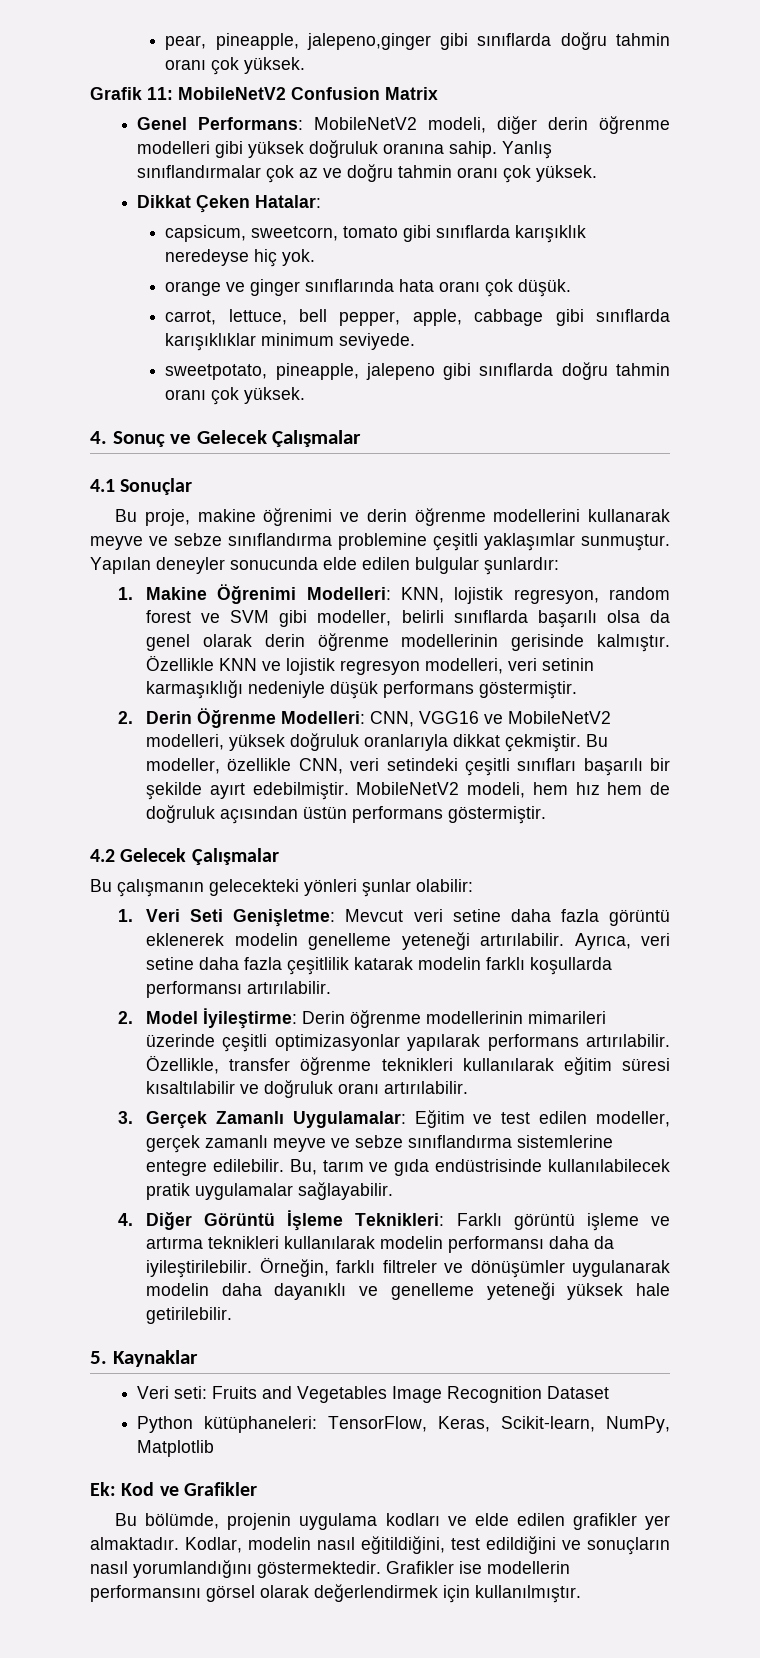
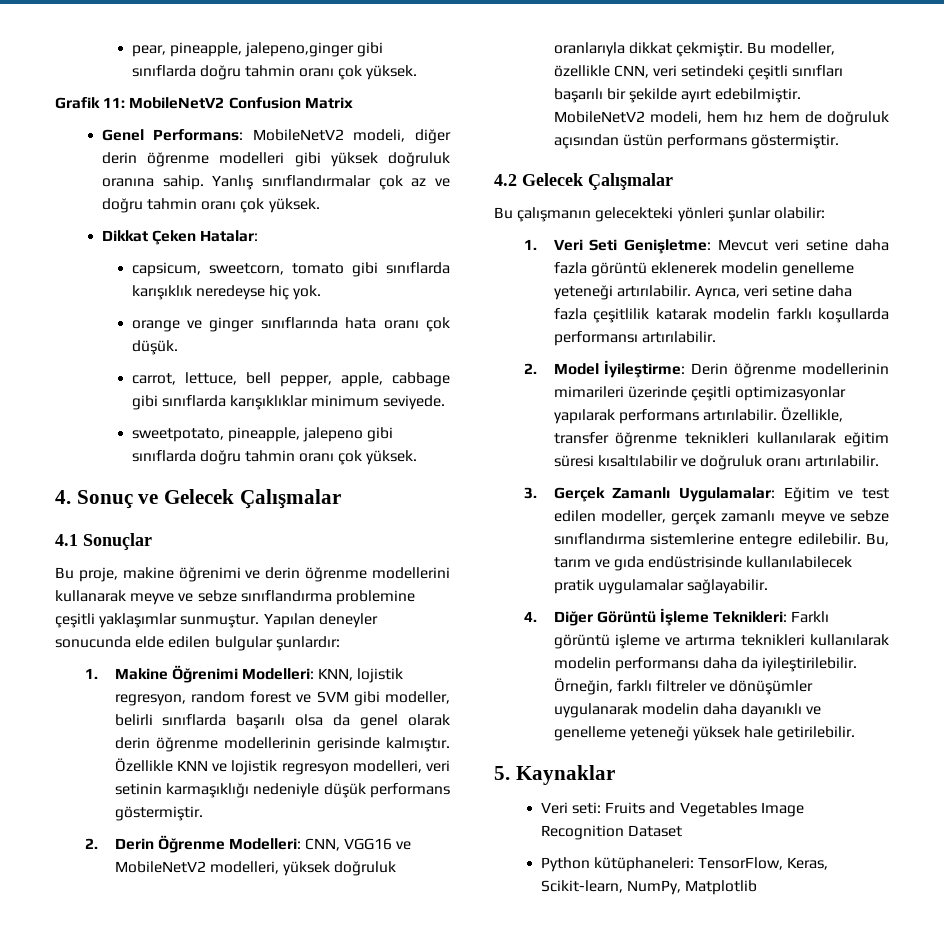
- Ek: Kod ve Grafikler
- Bu bölümde, projenin uygulama kodları ve elde edilen grafikler yer almaktadır. Kodlar, modelin nasıl eğitildiğini, test edildiğini ve sonuçların nasıl yorumlandığını göstermektedir. Grafikler ise modellerin performansını görsel olarak değerlendirmek için kullanılmıştır.

